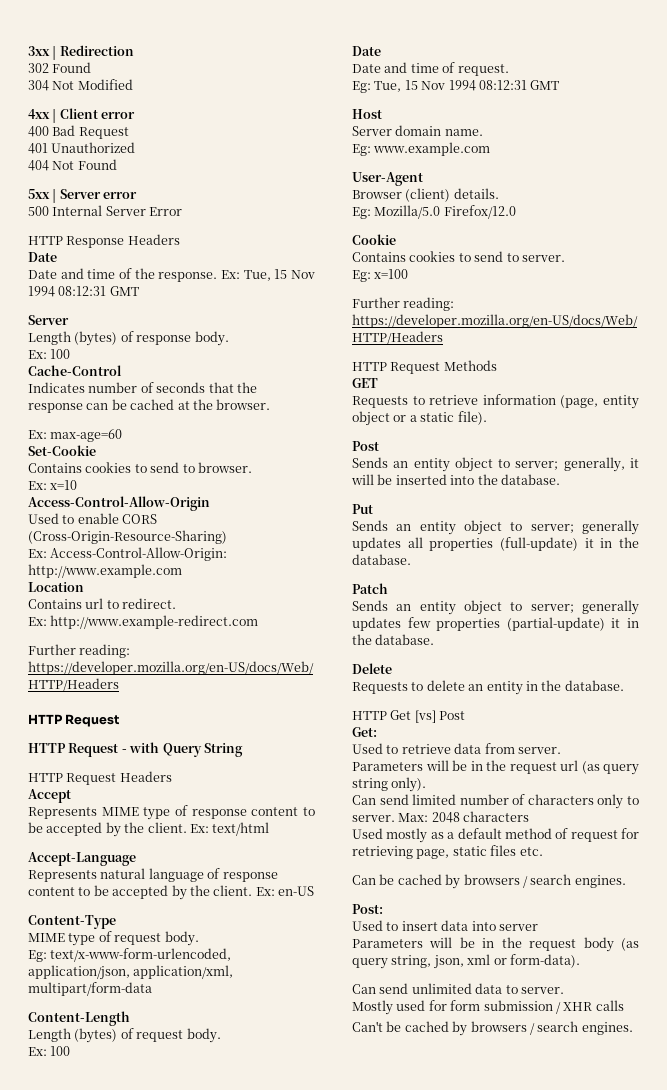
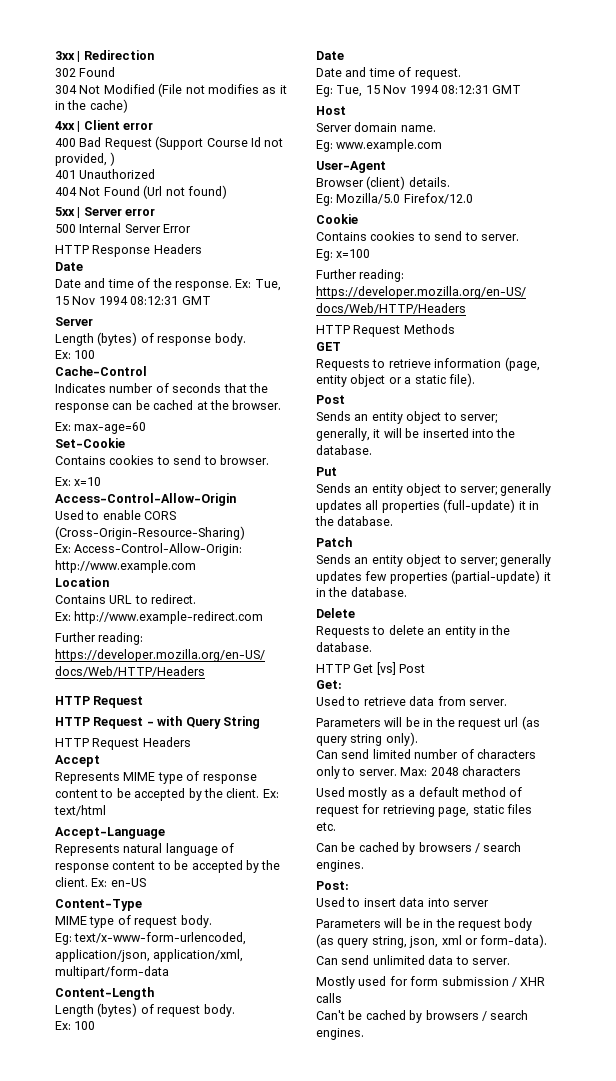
- 304 Not Modified
+ 304 Not Modified (File not modifies as it in the cache)
- 400 Bad Request
+ 400 Bad Request (Support Course Id not provided, )
- 404 Not Found
+ 404 Not Found (Url not found)
- Contains url to redirect.
+ Contains URL to redirect.

